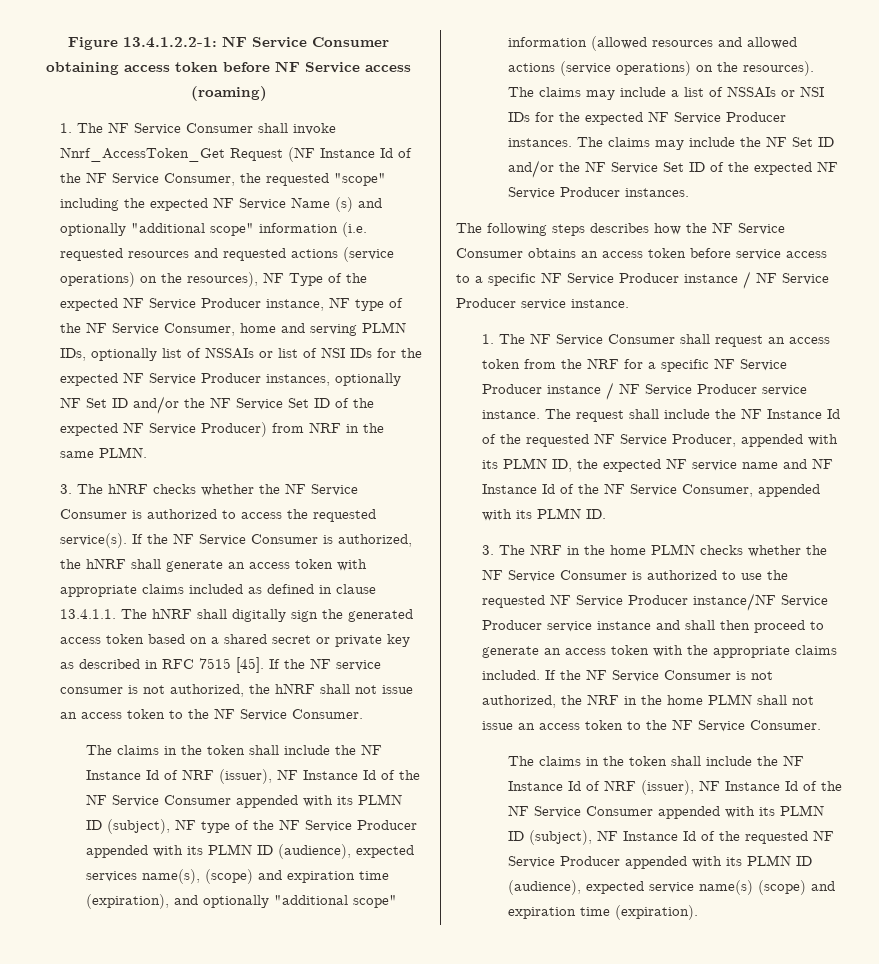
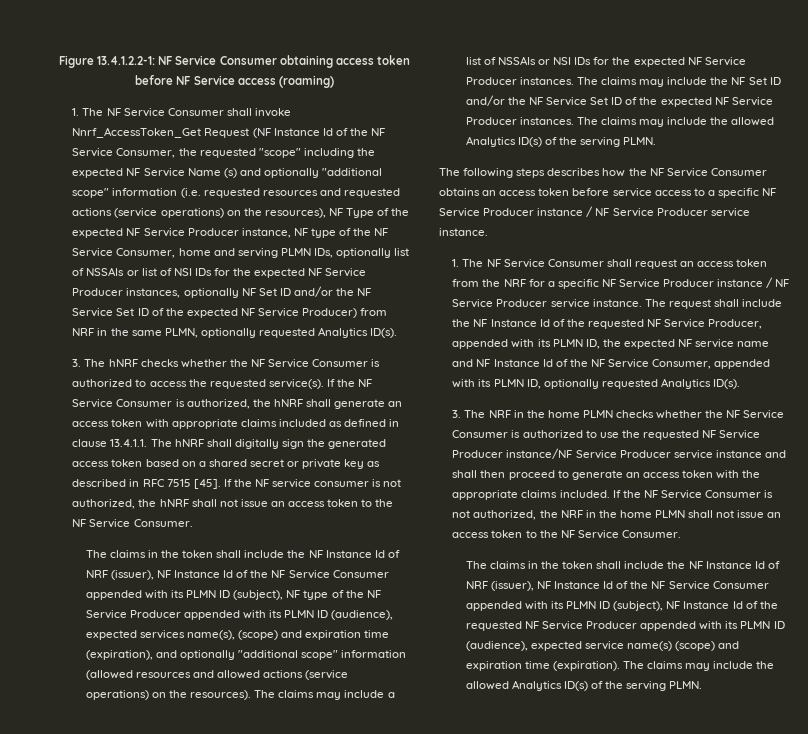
- 1. The NF Service Consumer shall invoke Nnrf_AccessToken_Get Request (NF Instance Id of the NF Service Consumer, the requested "scope" including the expected NF Service Name (s) and optionally "additional scope" information (i.e. requested resources and requested actions (service operations) on the resources), NF Type of the expected NF Service Producer instance, NF type of the NF Service Consumer, home and serving PLMN IDs, optionally list of NSSAIs or list of NSI IDs for the expected NF Service Producer instances, optionally NF Set ID and/or the NF Service Set ID of the expected NF Service Producer) from NRF in the same PLMN.
+ 1. The NF Service Consumer shall invoke Nnrf_AccessToken_Get Request (NF Instance Id of the NF Service Consumer, the requested "scope" including the expected NF Service Name (s) and optionally "additional scope" information (i.e. requested resources and requested actions (service operations) on the resources), NF Type of the expected NF Service Producer instance, NF type of the NF Service Consumer, home and serving PLMN IDs, optionally list of NSSAIs or list of NSI IDs for the expected NF Service Producer instances, optionally NF Set ID and/or the NF Service Set ID of the expected NF Service Producer) from NRF in the same PLMN, optionally requested Analytics ID(s).
- The claims may include the NF Set ID and/or the NF Service Set ID of the expected NF Service Producer instances.
+ The claims may include the NF Set ID and/or the NF Service Set ID of the expected NF Service Producer instances. The claims may include the allowed Analytics ID(s) of the serving PLMN.
- The request shall include the NF Instance Id of the requested NF Service Producer, appended with its PLMN ID, the expected NF service name and NF Instance Id of the NF Service Consumer, appended with its PLMN ID.
+ The request shall include the NF Instance Id of the requested NF Service Producer, appended with its PLMN ID, the expected NF service name and NF Instance Id of the NF Service Consumer, appended with its PLMN ID, optionally requested Analytics ID(s).
- The claims in the token shall include the NF Instance Id of NRF (issuer), NF Instance Id of the NF Service Consumer appended with its PLMN ID (subject), NF Instance Id of the requested NF Service Producer appended with its PLMN ID (audience), expected service name(s) (scope) and expiration time (expiration).
+ The claims in the token shall include the NF Instance Id of NRF (issuer), NF Instance Id of the NF Service Consumer appended with its PLMN ID (subject), NF Instance Id of the requested NF Service Producer appended with its PLMN ID (audience), expected service name(s) (scope) and expiration time (expiration). The claims may include the allowed Analytics ID(s) of the serving PLMN.

